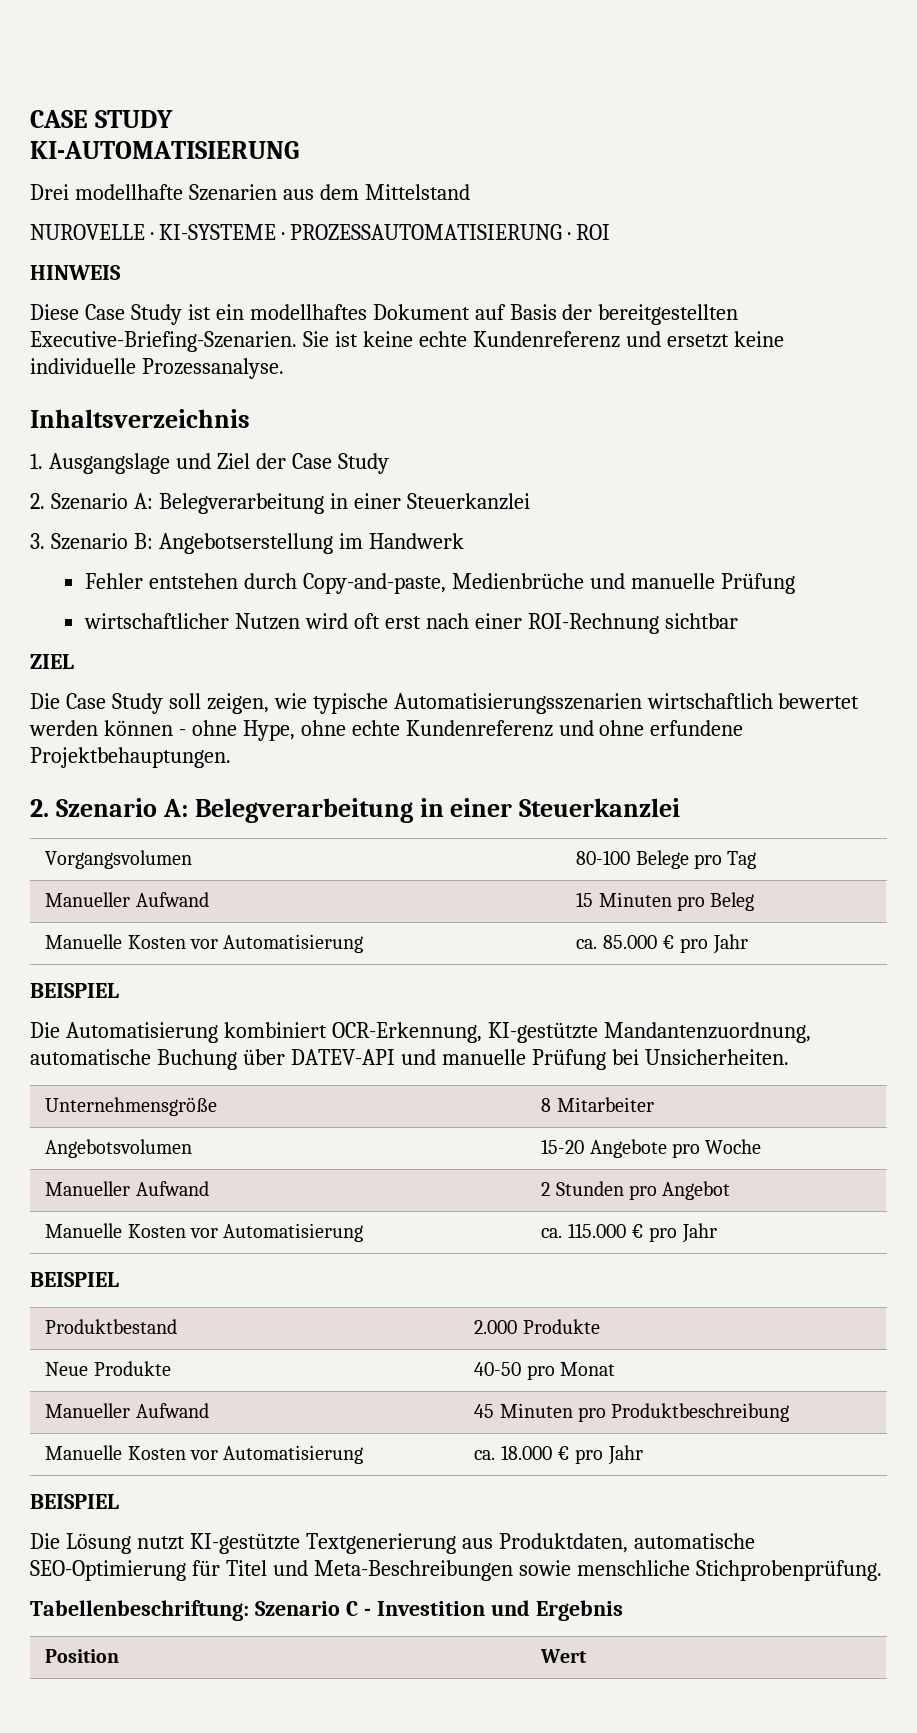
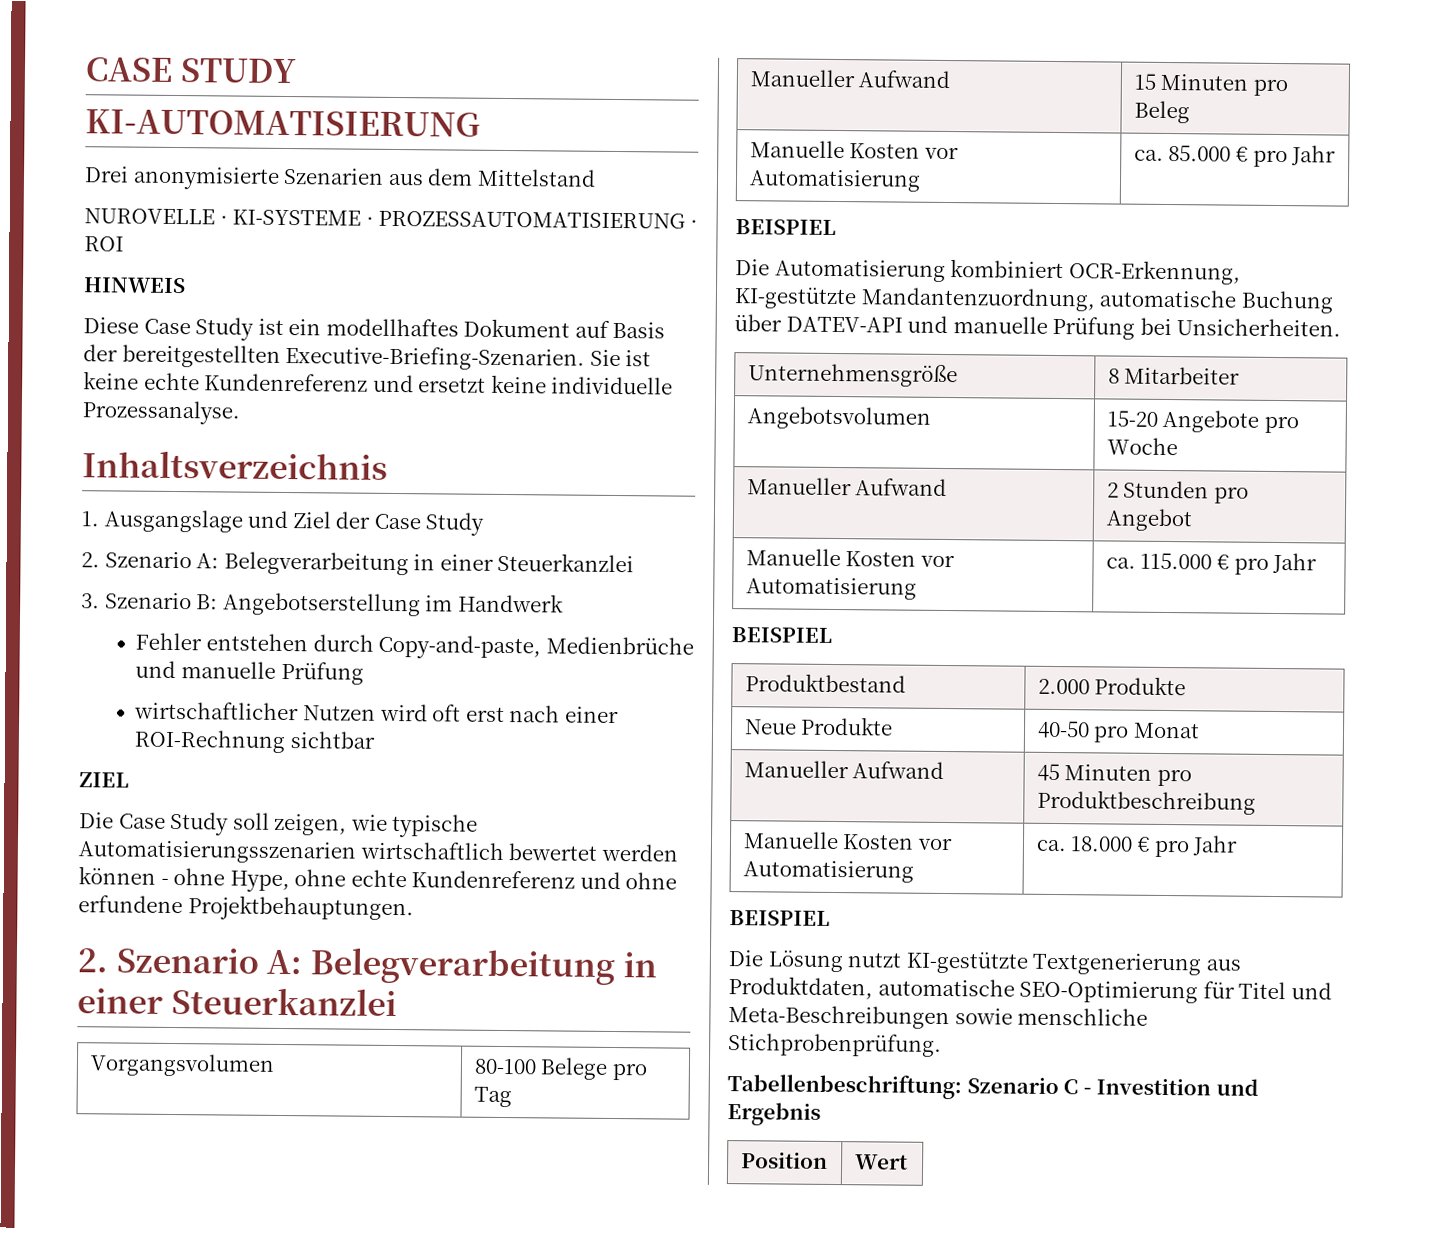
- Drei modellhafte Szenarien aus dem Mittelstand
+ Drei anonymisierte Szenarien aus dem Mittelstand

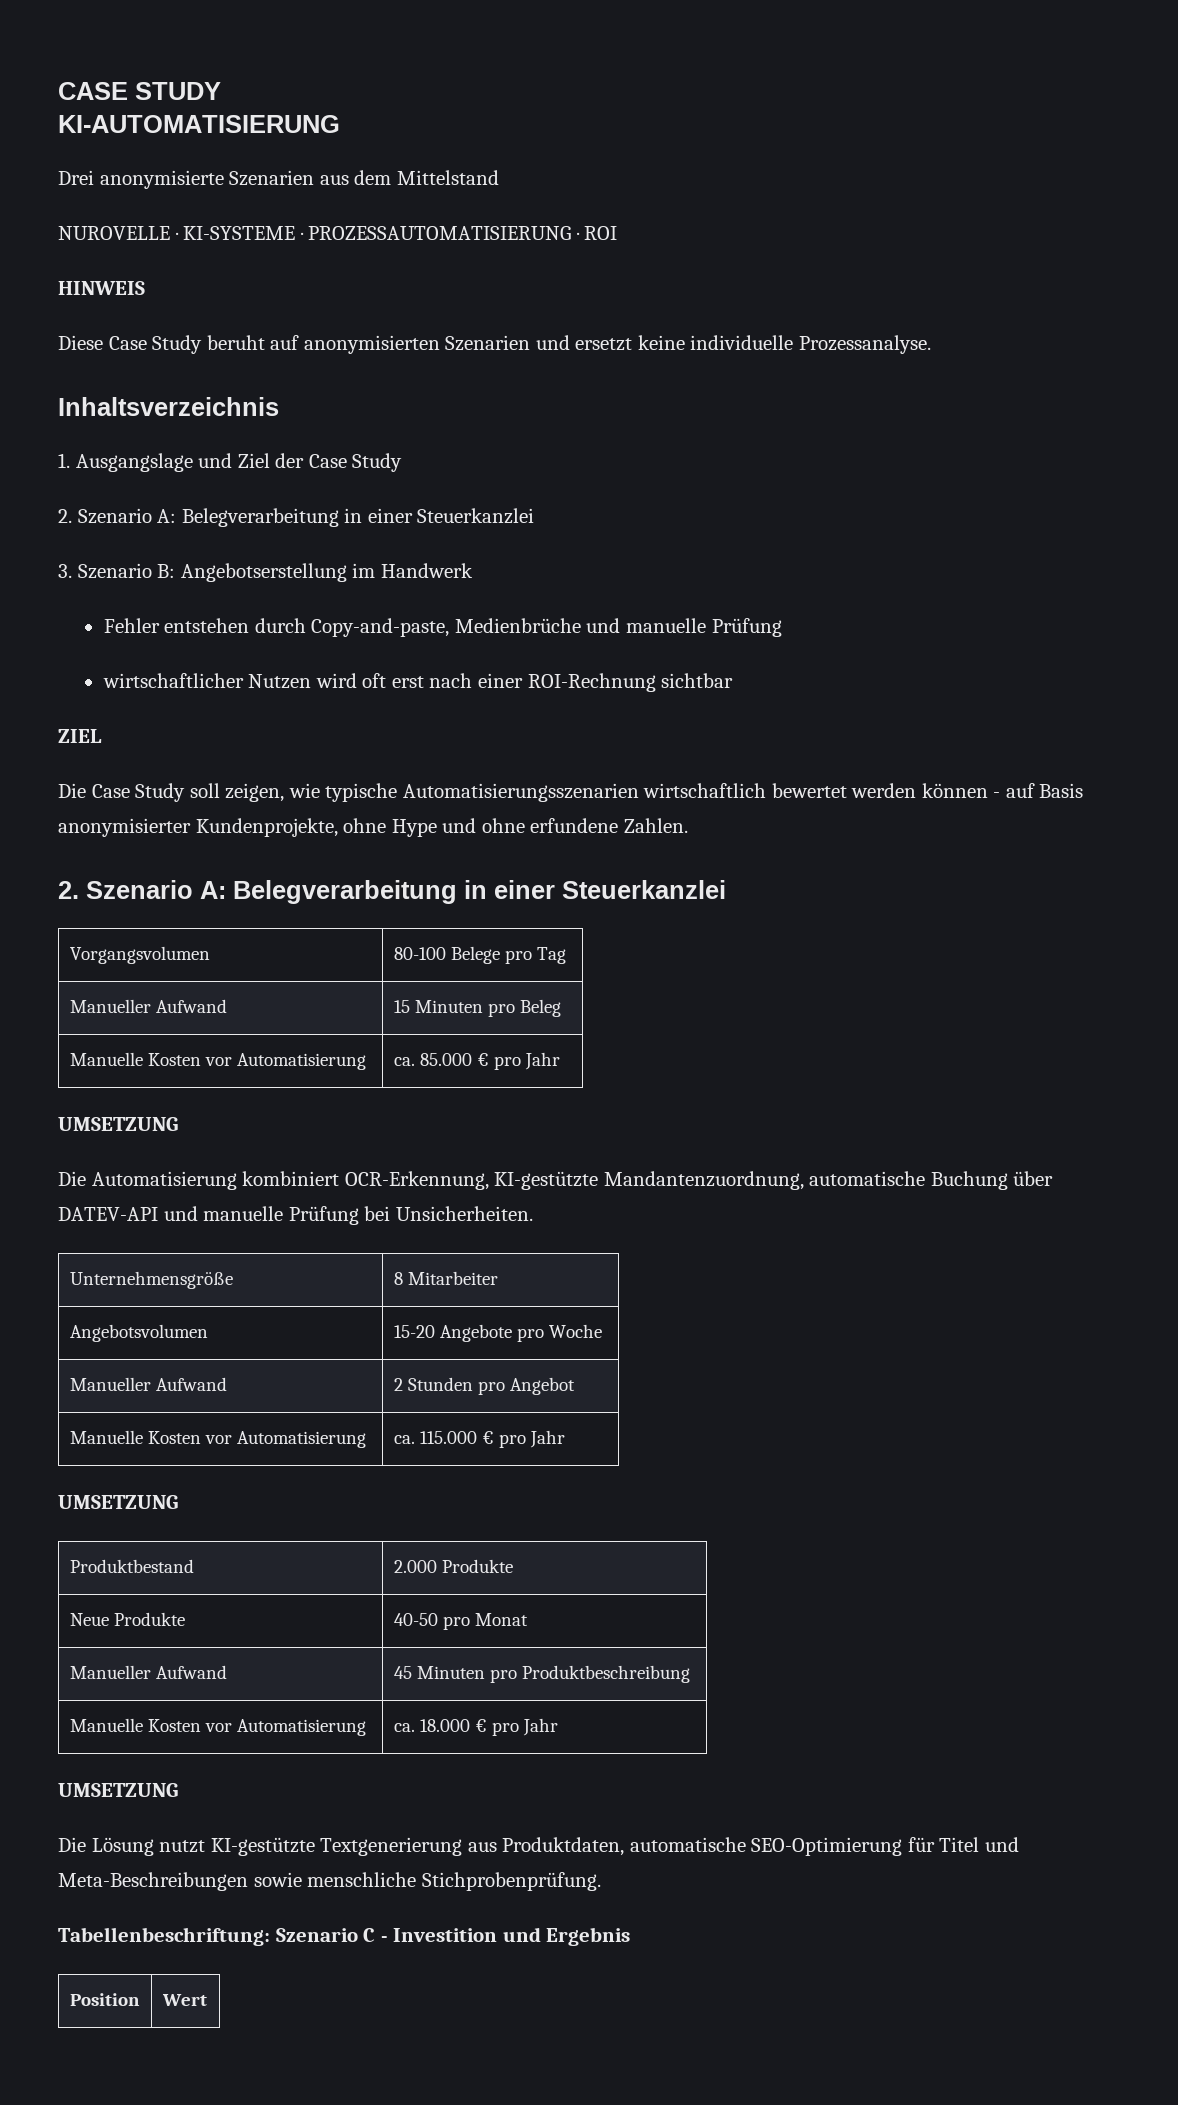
- Diese Case Study ist ein modellhaftes Dokument auf Basis der bereitgestellten Executive-Briefing-Szenarien. Sie ist keine echte Kundenreferenz und ersetzt keine individuelle Prozessanalyse.
+ Diese Case Study beruht auf anonymisierten Szenarien und ersetzt keine individuelle Prozessanalyse.
- Die Case Study soll zeigen, wie typische Automatisierungsszenarien wirtschaftlich bewertet werden können - ohne Hype, ohne echte Kundenreferenz und ohne erfundene Projektbehauptungen.
+ Die Case Study soll zeigen, wie typische Automatisierungsszenarien wirtschaftlich bewertet werden können - auf Basis anonymisierter Kundenprojekte, ohne Hype und ohne erfundene Zahlen.
  Manuelle Kosten vor Automatisierung | ca. 85.000 € pro Jahr
- BEISPIEL
+ UMSETZUNG
  Manuelle Kosten vor Automatisierung | ca. 115.000 € pro Jahr
- BEISPIEL
+ UMSETZUNG
  Manuelle Kosten vor Automatisierung | ca. 18.000 € pro Jahr
- BEISPIEL
+ UMSETZUNG

